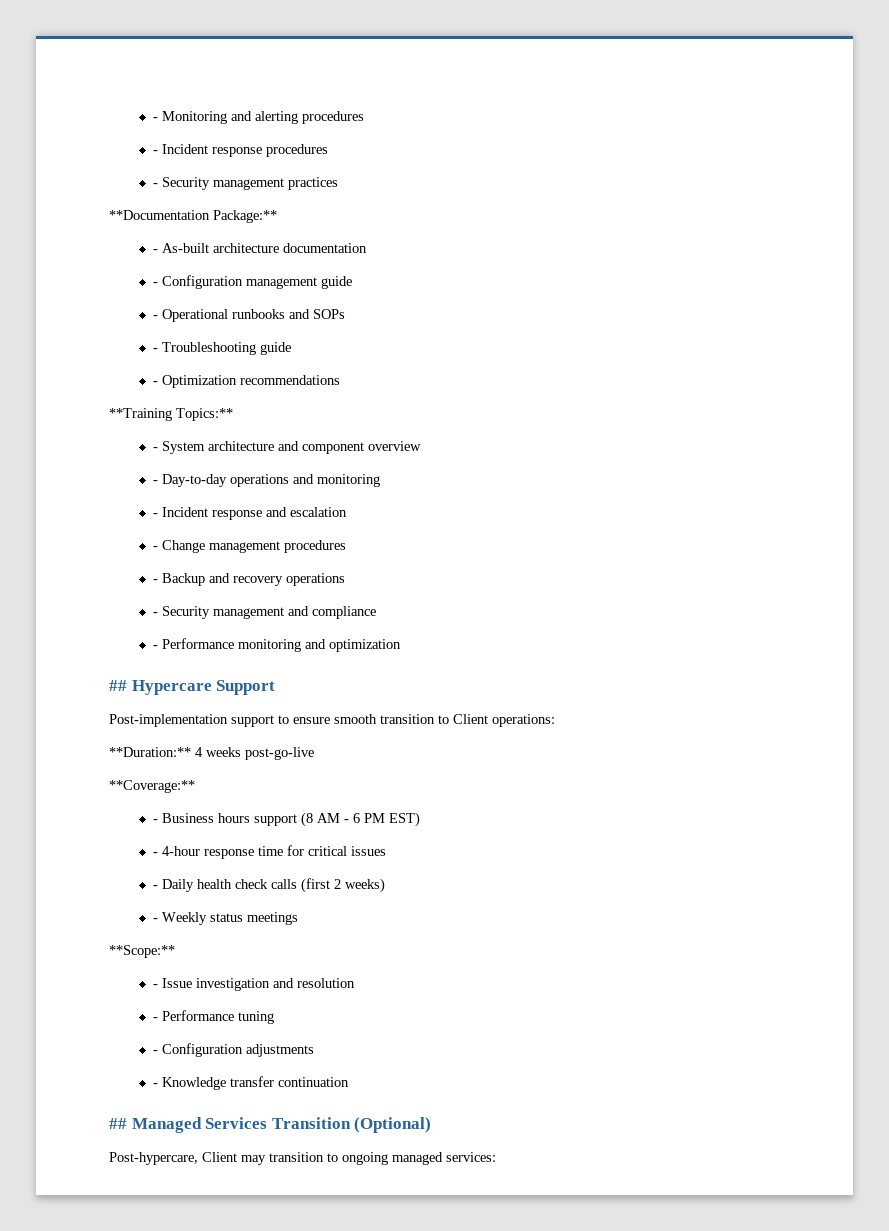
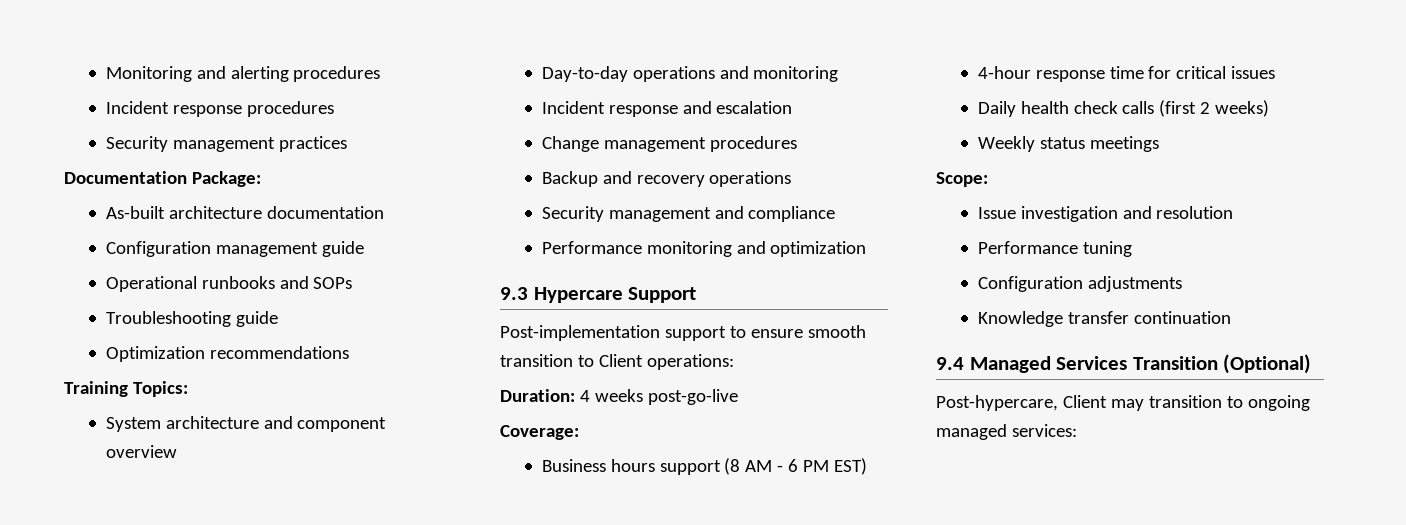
- - Monitoring and alerting procedures
+ Monitoring and alerting procedures
- - Incident response procedures
+ Incident response procedures
- - Security management practices
+ Security management practices
- **Documentation Package:**
- - As-built architecture documentation
+ Documentation Package:
+ As-built architecture documentation
- - Configuration management guide
+ Configuration management guide
- - Operational runbooks and SOPs
+ Operational runbooks and SOPs
- - Troubleshooting guide
+ Troubleshooting guide
- - Optimization recommendations
+ Optimization recommendations
- **Training Topics:**
- - System architecture and component overview
+ Training Topics:
+ System architecture and component overview
- - Day-to-day operations and monitoring
+ Day-to-day operations and monitoring
- - Incident response and escalation
+ Incident response and escalation
- - Change management procedures
+ Change management procedures
- - Backup and recovery operations
+ Backup and recovery operations
- - Security management and compliance
+ Security management and compliance
- - Performance monitoring and optimization
+ Performance monitoring and optimization
- ## Hypercare Support
+ 9.3 Hypercare Support
- **Duration:** 4 weeks post-go-live
+ Duration: 4 weeks post-go-live
- **Coverage:**
- - Business hours support (8 AM - 6 PM EST)
+ Coverage:
+ Business hours support (8 AM - 6 PM EST)
- - 4-hour response time for critical issues
+ 4-hour response time for critical issues
- - Daily health check calls (first 2 weeks)
+ Daily health check calls (first 2 weeks)
- - Weekly status meetings
+ Weekly status meetings
- **Scope:**
- - Issue investigation and resolution
+ Scope:
+ Issue investigation and resolution
- - Performance tuning
+ Performance tuning
- - Configuration adjustments
+ Configuration adjustments
- - Knowledge transfer continuation
+ Knowledge transfer continuation
- ## Managed Services Transition (Optional)
+ 9.4 Managed Services Transition (Optional)

